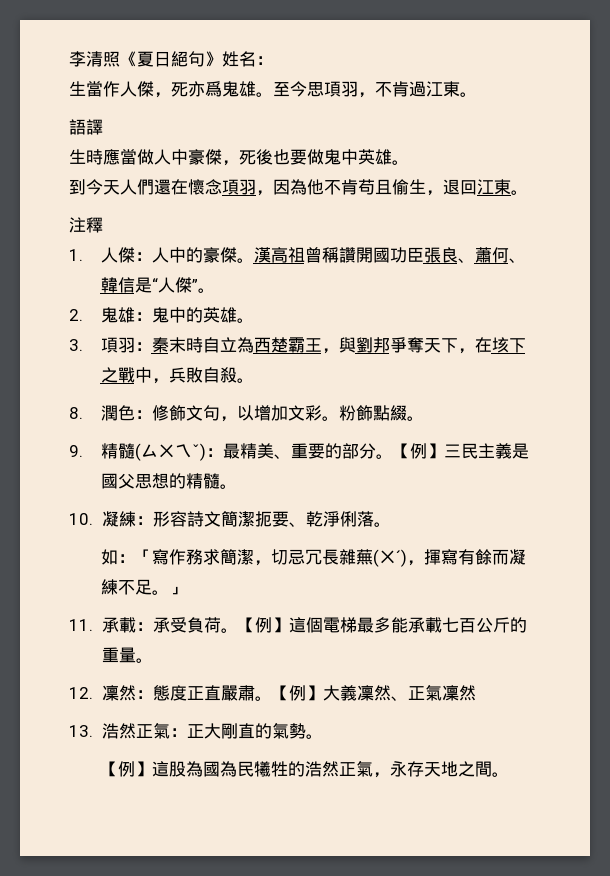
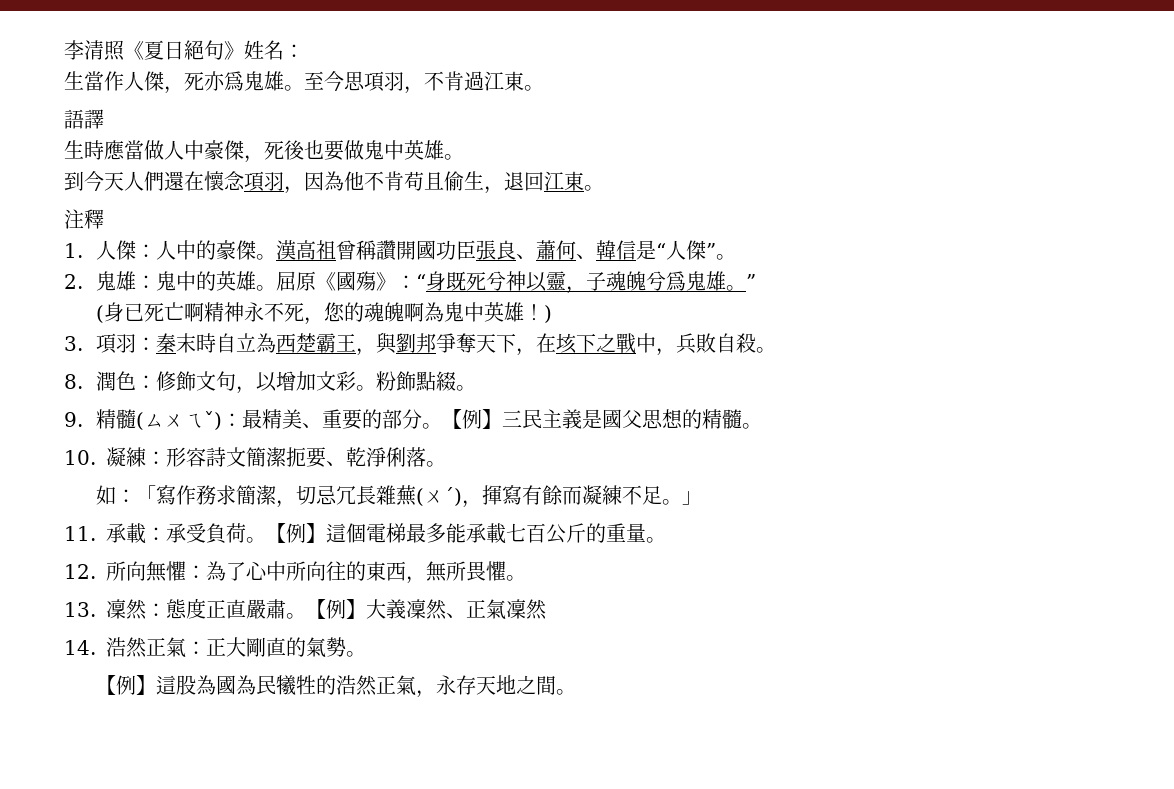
+ 屈原《國殤》：“身既死兮神以靈，子魂魄兮爲鬼雄。”
+ (身已死亡啊精神永不死，您的魂魄啊為鬼中英雄！)
- 12.凜然：態度正直嚴肅。
+ 12.所向無懼：為了心中所向往的東西，無所畏懼。
+ 13.凜然：態度正直嚴肅。
- 13.浩然正氣：正大剛直的氣勢。
+ 14.浩然正氣：正大剛直的氣勢。

